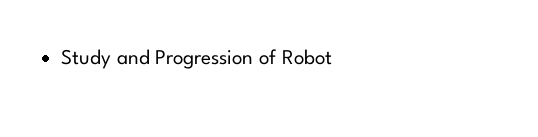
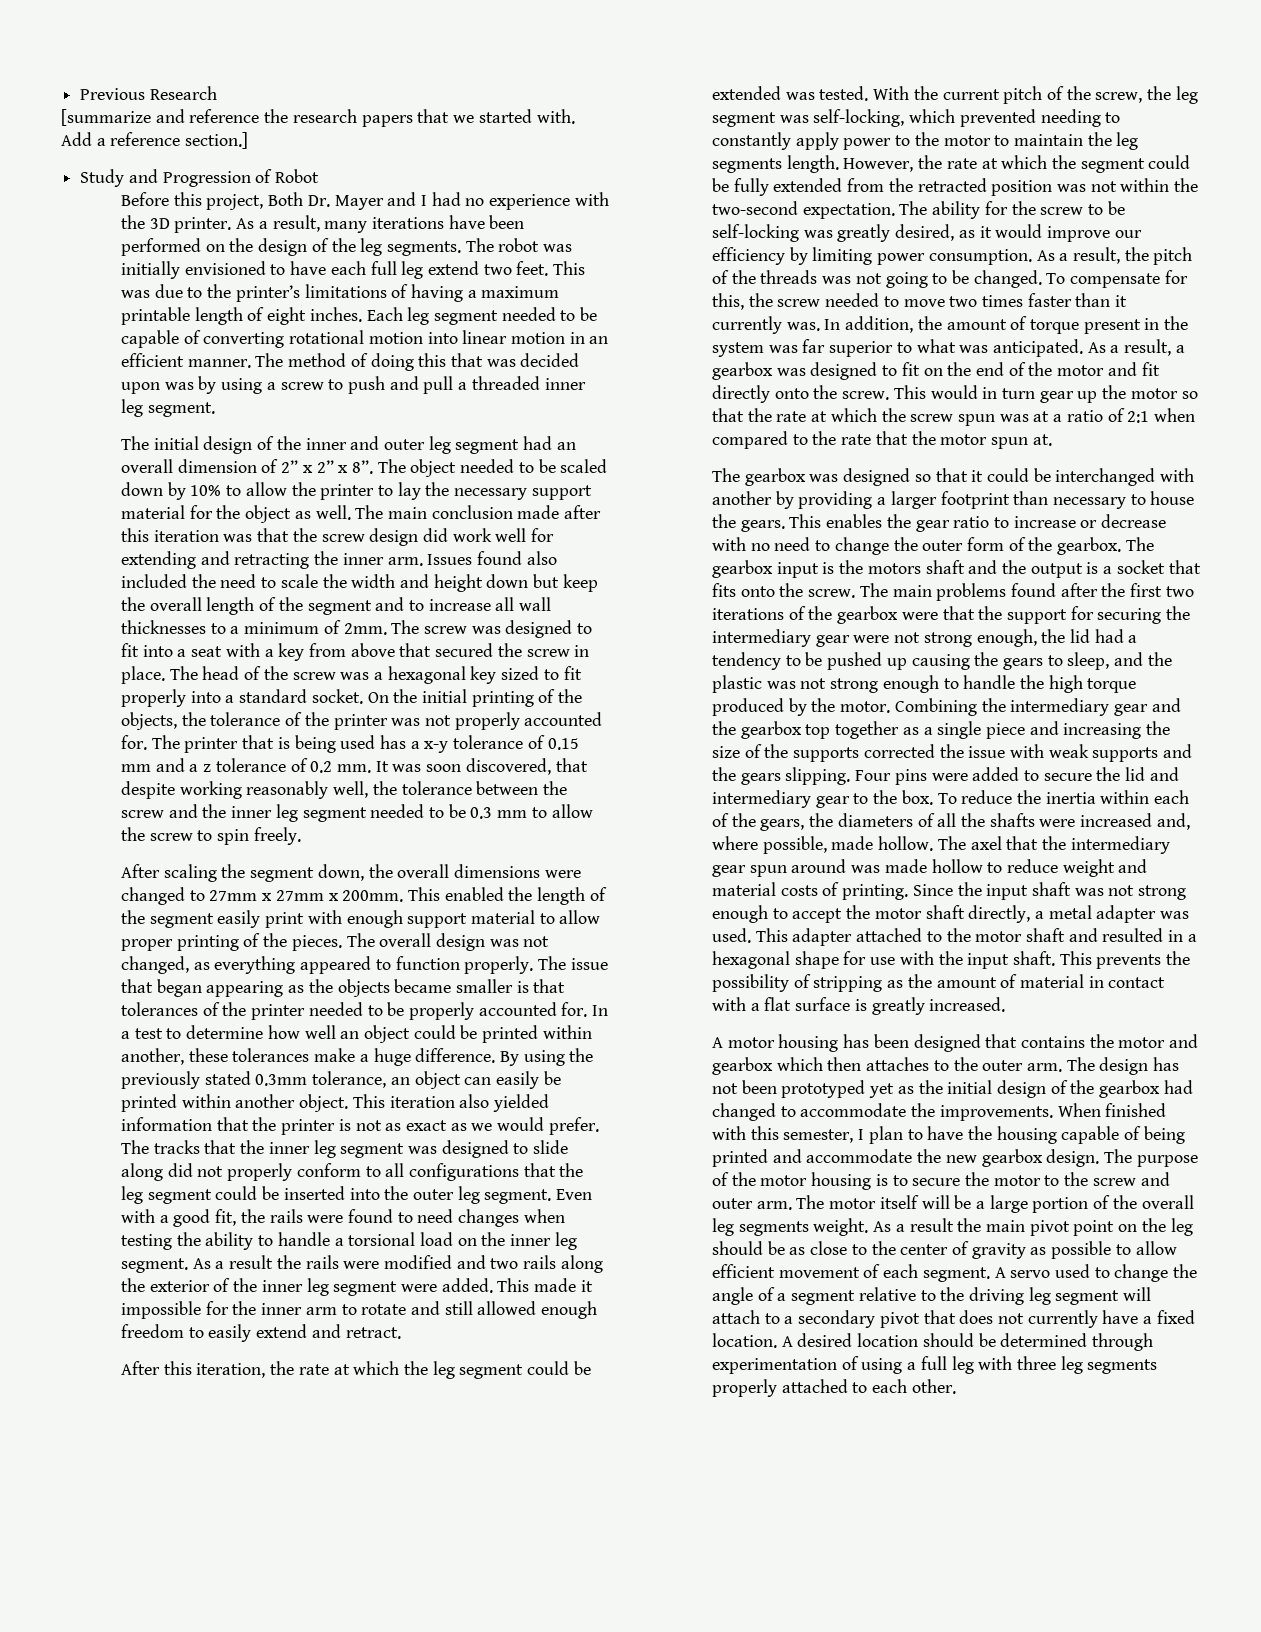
+ Previous Research
+ [summarize and reference the research papers that we started with. Add a reference section.]
+ Before this project, Both Dr. Mayer and I had no experience with the 3D printer. As a result, many iterations have been performed on the design of the leg segments. The robot was initially envisioned to have each full leg extend two feet. This was due to the printer’s limitations of having a maximum printable length of eight inches. Each leg segment needed to be capable of converting rotational motion into linear motion in an efficient manner. The method of doing this that was decided upon was by using a screw to push and pull a threaded inner leg segment.
+ The initial design of the inner and outer leg segment had an overall dimension of 2” x 2” x 8”. The object needed to be scaled down by 10% to allow the printer to lay the necessary support material for the object as well. The main conclusion made after this iteration was that the screw design did work well for extending and retracting the inner arm. Issues found also included the need to scale the width and height down but keep the overall length of the segment and to increase all wall thicknesses to a minimum of 2mm. The screw was designed to fit into a seat with a key from above that secured the screw in place. The head of the screw was a hexagonal key sized to fit properly into a standard socket. On the initial printing of the objects, the tolerance of the printer was not properly accounted for. The printer that is being used has a x-y tolerance of 0.15 mm and a z tolerance of 0.2 mm. It was soon discovered, that despite working reasonably well, the tolerance between the screw and the inner leg segment needed to be 0.3 mm to allow the screw to spin freely.
+ After scaling the segment down, the overall dimensions were changed to 27mm x 27mm x 200mm. This enabled the length of the segment easily print with enough support material to allow proper printing of the pieces. The overall design was not changed, as everything appeared to function properly. The issue that began appearing as the objects became smaller is that tolerances of the printer needed to be properly accounted for. In a test to determine how well an object could be printed within another, these tolerances make a huge difference. By using the previously stated 0.3mm tolerance, an object can easily be printed within another object. This iteration also yielded information that the printer is not as exact as we would prefer. The tracks that the inner leg segment was designed to slide along did not properly conform to all configurations that the leg segment could be inserted into the outer leg segment. Even with a good fit, the rails were found to need changes when testing the ability to handle a torsional load on the inner leg segment. As a result the rails were modified and two rails along the exterior of the inner leg segment were added. This made it impossible for the inner arm to rotate and still allowed enough freedom to easily extend and retract.
+ After this iteration, the rate at which the leg segment could be extended was tested. With the current pitch of the screw, the leg segment was self-locking, which prevented needing to constantly apply power to the motor to maintain the leg segments length. However, the rate at which the segment could be fully extended from the retracted position was not within the two-second expectation. The ability for the screw to be self-locking was greatly desired, as it would improve our efficiency by limiting power consumption. As a result, the pitch of the threads was not going to be changed. To compensate for this, the screw needed to move two times faster than it currently was. In addition, the amount of torque present in the system was far superior to what was anticipated. As a result, a gearbox was designed to fit on the end of the motor and fit directly onto the screw. This would in turn gear up the motor so that the rate at which the screw spun was at a ratio of 2:1 when compared to the rate that the motor spun at.
+ The gearbox was designed so that it could be interchanged with another by providing a larger footprint than necessary to house the gears. This enables the gear ratio to increase or decrease with no need to change the outer form of the gearbox. The gearbox input is the motors shaft and the output is a socket that fits onto the screw. The main problems found after the first two iterations of the gearbox were that the support for securing the intermediary gear were not strong enough, the lid had a tendency to be pushed up causing the gears to sleep, and the plastic was not strong enough to handle the high torque produced by the motor. Combining the intermediary gear and the gearbox top together as a single piece and increasing the size of the supports corrected the issue with weak supports and the gears slipping. Four pins were added to secure the lid and intermediary gear to the box. To reduce the inertia within each of the gears, the diameters of all the shafts were increased and, where possible, made hollow. The axel that the intermediary gear spun around was made hollow to reduce weight and material costs of printing. Since the input shaft was not strong enough to accept the motor shaft directly, a metal adapter was used. This adapter attached to the motor shaft and resulted in a hexagonal shape for use with the input shaft. This prevents the possibility of stripping as the amount of material in contact with a flat surface is greatly increased.
+ A motor housing has been designed that contains the motor and gearbox which then attaches to the outer arm. The design has not been prototyped yet as the initial design of the gearbox had changed to accommodate the improvements. When finished with this semester, I plan to have the housing capable of being printed and accommodate the new gearbox design. The purpose of the motor housing is to secure the motor to the screw and outer arm. The motor itself will be a large portion of the overall leg segments weight. As a result the main pivot point on the leg should be as close to the center of gravity as possible to allow efficient movement of each segment. A servo used to change the angle of a segment relative to the driving leg segment will attach to a secondary pivot that does not currently have a fixed location. A desired location should be determined through experimentation of using a full leg with three leg segments properly attached to each other.

